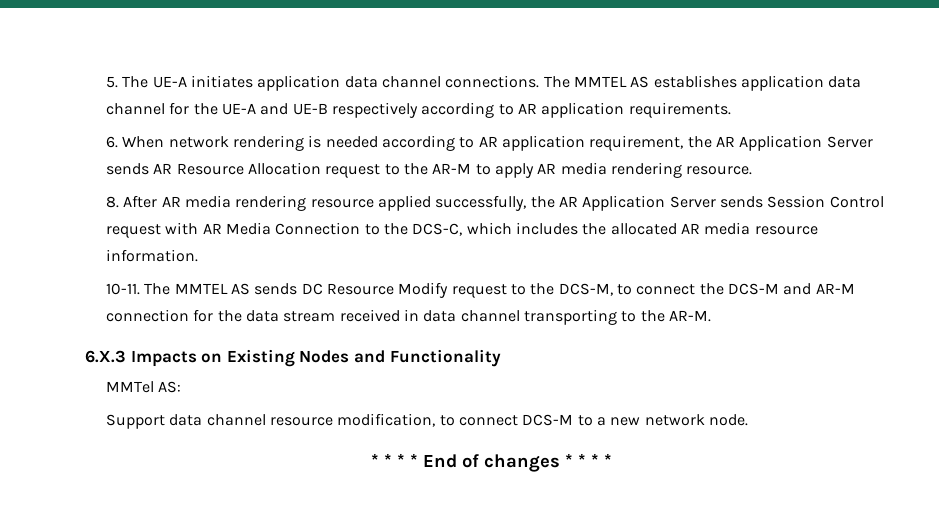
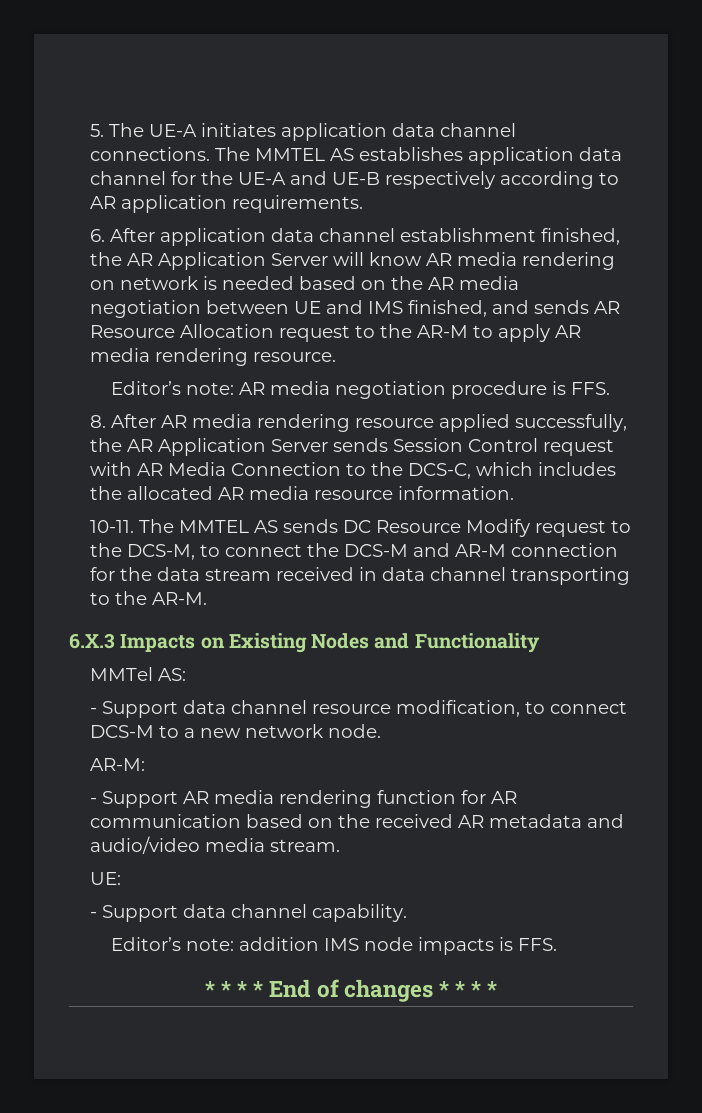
- 6. When network rendering is needed according to AR application requirement, the AR Application Server sends AR Resource Allocation request to the AR-M to apply AR media rendering resource.
+ 6. After application data channel establishment finished, the AR Application Server will know AR media rendering on network is needed based on the AR media negotiation between UE and IMS finished, and sends AR Resource Allocation request to the AR-M to apply AR media rendering resource.
+ Editor’s note: AR media negotiation procedure is FFS.
- Support data channel resource modification, to connect DCS-M to a new network node.
+ - Support data channel resource modification, to connect DCS-M to a new network node.
+ AR-M:
+ - Support AR media rendering function for AR communication based on the received AR metadata and audio/video media stream.
+ UE:
+ - Support data channel capability.
+ Editor’s note: addition IMS node impacts is FFS.

